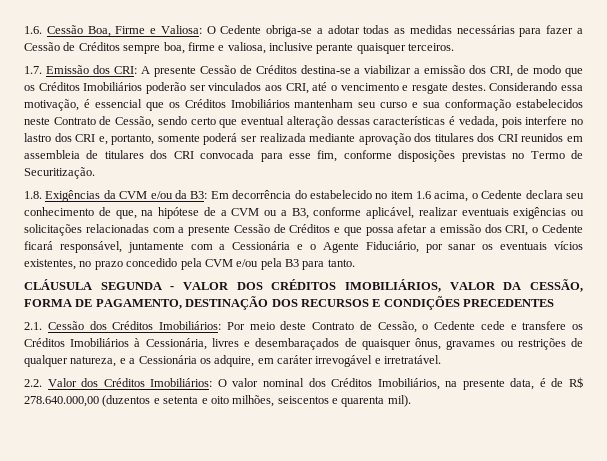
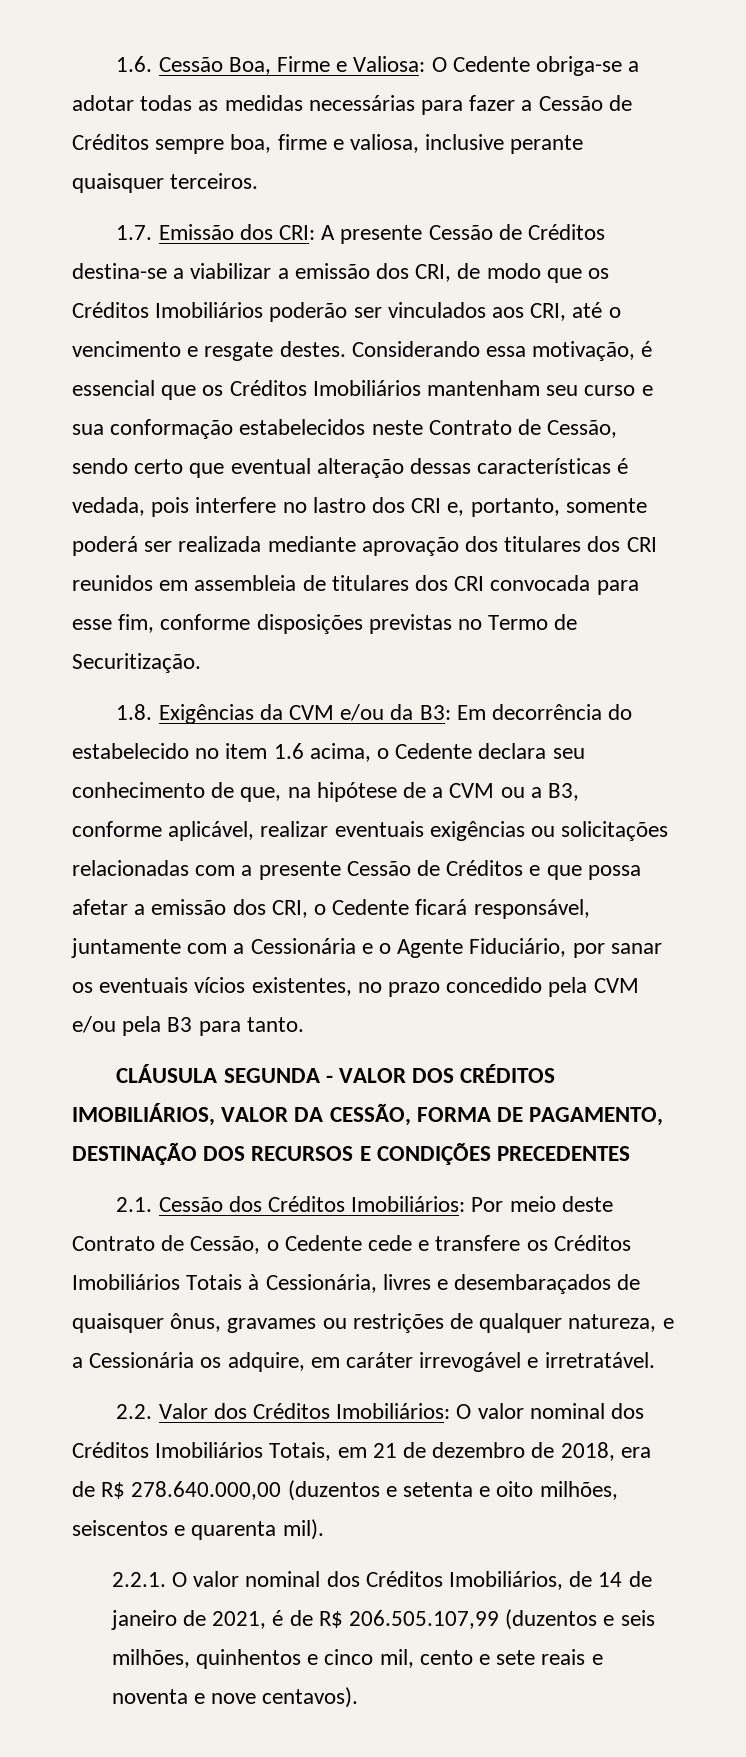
- 2.1. Cessão dos Créditos Imobiliários: Por meio deste Contrato de Cessão, o Cedente cede e transfere os Créditos Imobiliários à Cessionária, livres e desembaraçados de quaisquer ônus, gravames ou restrições de qualquer natureza, e a Cessionária os adquire, em caráter irrevogável e irretratável.
+ 2.1. Cessão dos Créditos Imobiliários: Por meio deste Contrato de Cessão, o Cedente cede e transfere os Créditos Imobiliários Totais à Cessionária, livres e desembaraçados de quaisquer ônus, gravames ou restrições de qualquer natureza, e a Cessionária os adquire, em caráter irrevogável e irretratável.
- 2.2. Valor dos Créditos Imobiliários: O valor nominal dos Créditos Imobiliários, na presente data, é de R$ 278.640.000,00 (duzentos e setenta e oito milhões, seiscentos e quarenta mil).
+ 2.2. Valor dos Créditos Imobiliários: O valor nominal dos Créditos Imobiliários Totais, em 21 de dezembro de 2018, era de R$ 278.640.000,00 (duzentos e setenta e oito milhões, seiscentos e quarenta mil).
+ 2.2.1. O valor nominal dos Créditos Imobiliários, de 14 de janeiro de 2021, é de R$ 206.505.107,99 (duzentos e seis milhões, quinhentos e cinco mil, cento e sete reais e noventa e nove centavos).

